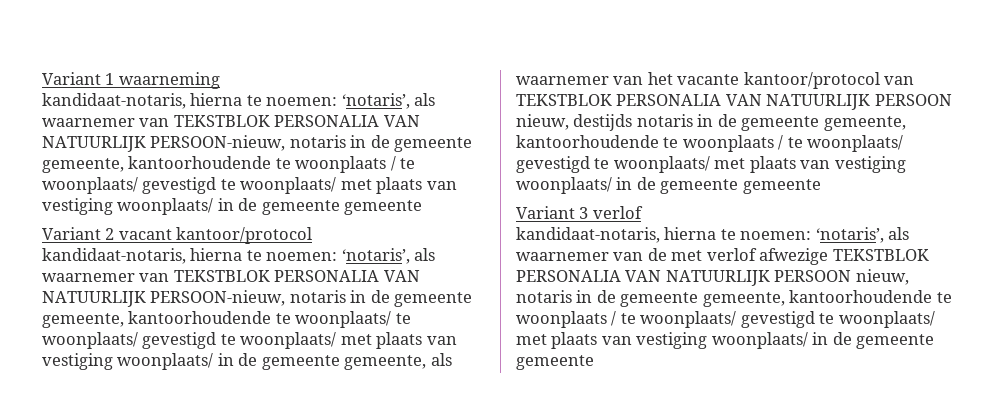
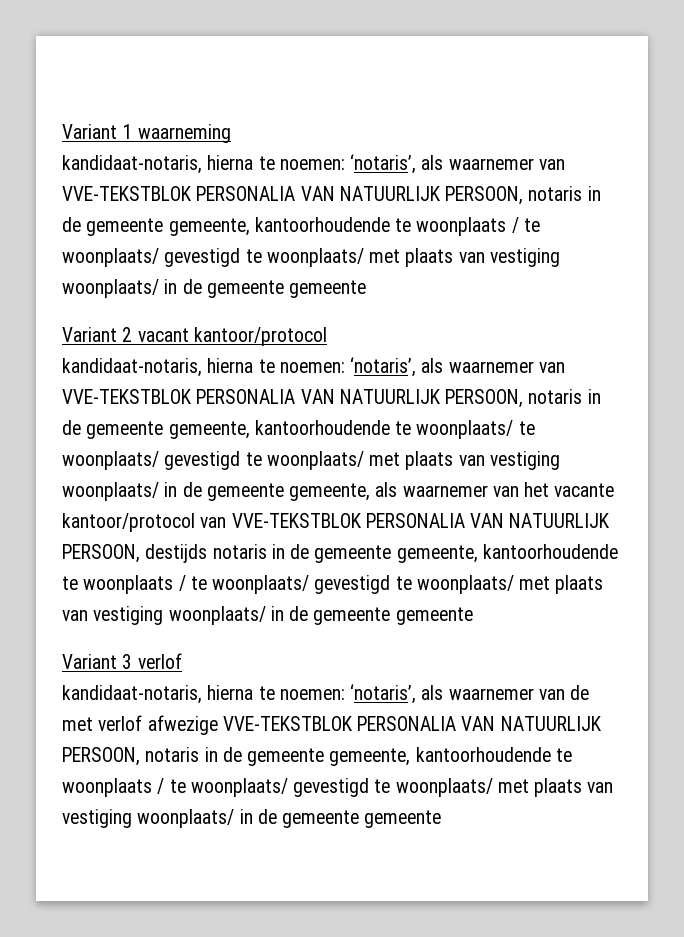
- kandidaat-notaris, hierna te noemen: ‘notaris’, als waarnemer van TEKSTBLOK PERSONALIA VAN NATUURLIJK PERSOON-nieuw, notaris in de gemeente gemeente, kantoorhoudende te woonplaats / te woonplaats/ gevestigd te woonplaats/ met plaats van vestiging woonplaats/ in de gemeente gemeente
+ kandidaat-notaris, hierna te noemen: ‘notaris’, als waarnemer van VVE-TEKSTBLOK PERSONALIA VAN NATUURLIJK PERSOON, notaris in de gemeente gemeente, kantoorhoudende te woonplaats / te woonplaats/ gevestigd te woonplaats/ met plaats van vestiging woonplaats/ in de gemeente gemeente
- ‘notaris’, als waarnemer van TEKSTBLOK PERSONALIA VAN NATUURLIJK PERSOON-nieuw, notaris in de gemeente gemeente, kantoorhoudende te woonplaats/ te woonplaats/ gevestigd te woonplaats/ met plaats van vestiging woonplaats/ in de gemeente gemeente, als waarnemer van het vacante kantoor/protocol van TEKSTBLOK PERSONALIA VAN NATUURLIJK PERSOON nieuw, destijds notaris in de gemeente gemeente, kantoorhoudende te woonplaats / te woonplaats/ gevestigd te woonplaats/ met plaats van vestiging woonplaats/ in de gemeente gemeente
+ ‘notaris’, als waarnemer van VVE-TEKSTBLOK PERSONALIA VAN NATUURLIJK PERSOON, notaris in de gemeente gemeente, kantoorhoudende te woonplaats/ te woonplaats/ gevestigd te woonplaats/ met plaats van vestiging woonplaats/ in de gemeente gemeente, als waarnemer van het vacante kantoor/protocol van VVE-TEKSTBLOK PERSONALIA VAN NATUURLIJK PERSOON, destijds notaris in de gemeente gemeente, kantoorhoudende te woonplaats / te woonplaats/ gevestigd te woonplaats/ met plaats van vestiging woonplaats/ in de gemeente gemeente
- kandidaat-notaris, hierna te noemen: ‘notaris’, als waarnemer van de met verlof afwezige TEKSTBLOK PERSONALIA VAN NATUURLIJK PERSOON nieuw, notaris in de gemeente gemeente, kantoorhoudende te woonplaats / te woonplaats/ gevestigd te woonplaats/ met plaats van vestiging woonplaats/ in de gemeente gemeente
+ kandidaat-notaris, hierna te noemen: ‘notaris’, als waarnemer van de met verlof afwezige VVE-TEKSTBLOK PERSONALIA VAN NATUURLIJK PERSOON, notaris in de gemeente gemeente, kantoorhoudende te woonplaats / te woonplaats/ gevestigd te woonplaats/ met plaats van vestiging woonplaats/ in de gemeente gemeente

